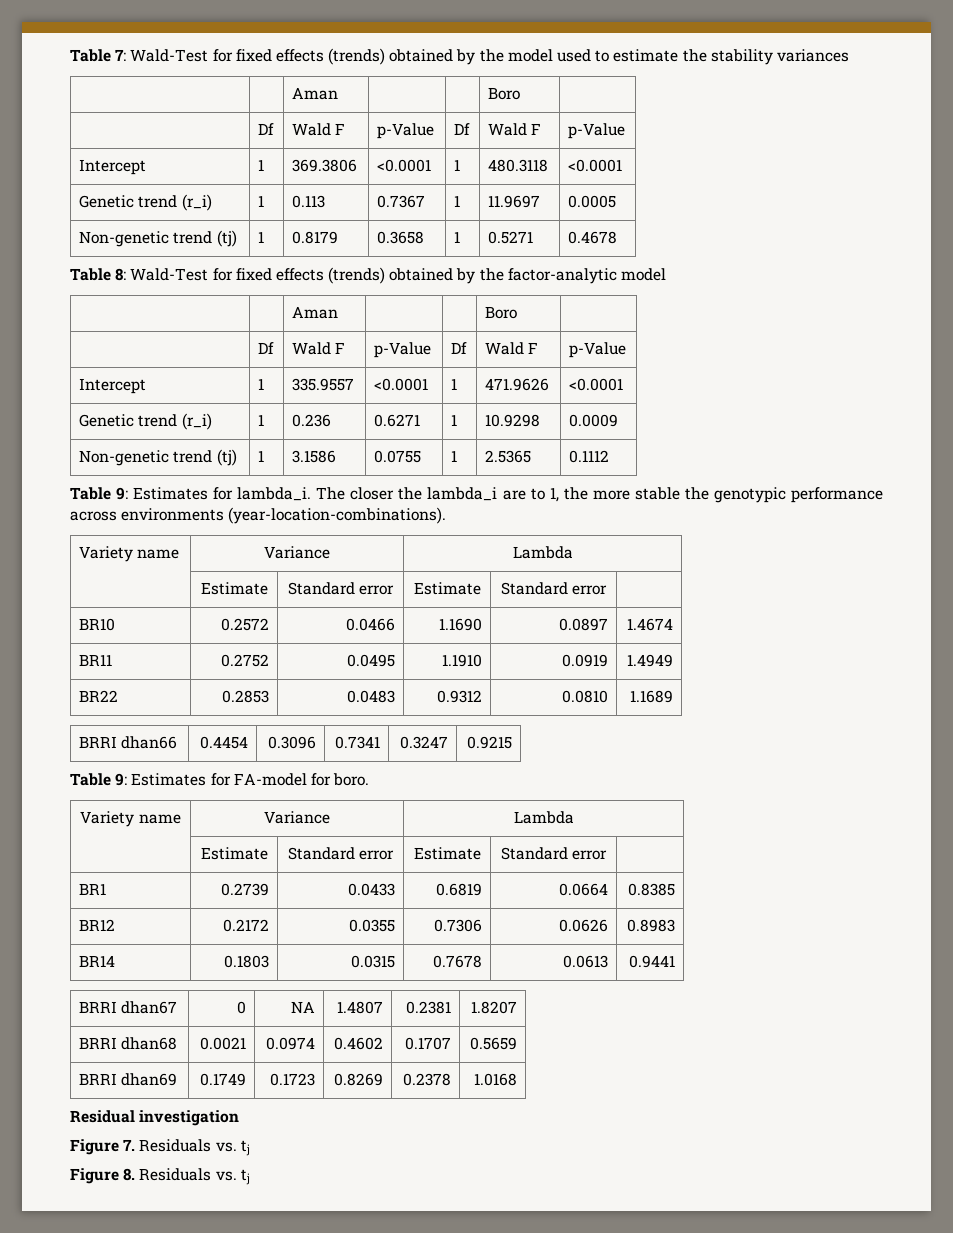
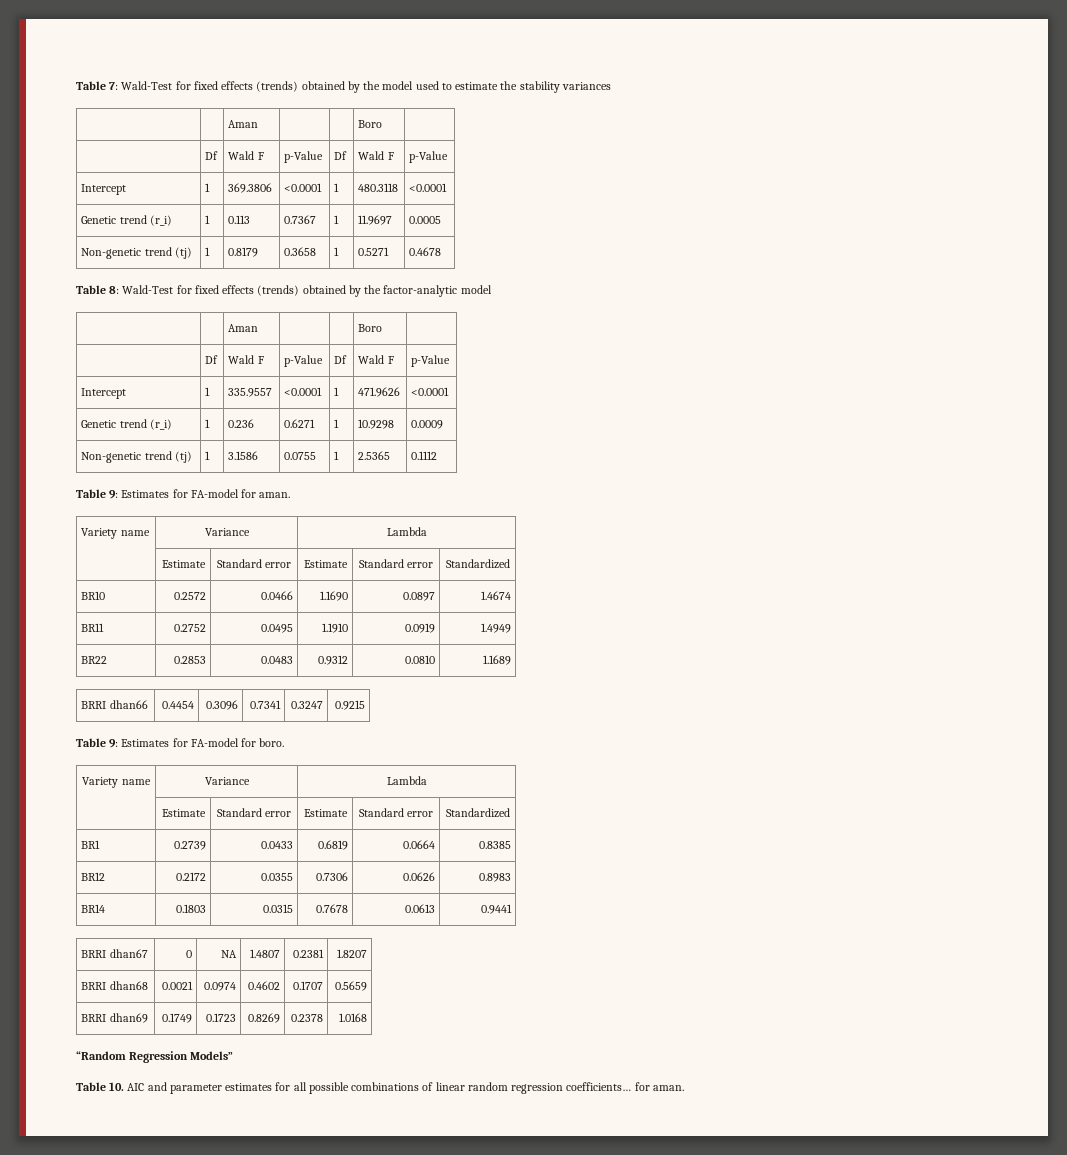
- Table 9: Estimates for lambda_i. The closer the lambda_i are to 1, the more stable the genotypic performance across environments (year-location-combinations).
+ Table 9: Estimates for FA-model for aman.
  Variety name | Variance | Lambda
- | Estimate | Standard error | Estimate | Standard error |
+ | Estimate | Standard error | Estimate | Standard error | Standardized
  Table 9: Estimates for FA-model for boro.
  Variety name | Variance | Lambda
- | Estimate | Standard error | Estimate | Standard error |
+ | Estimate | Standard error | Estimate | Standard error | Standardized
- Residual investigation
- Figure 7. Residuals vs. tj
- Figure 8. Residuals vs. tj
+ “Random Regression Models”
+ Table 10. AIC and parameter estimates for all possible combinations of linear random regression coefficients… for aman.

